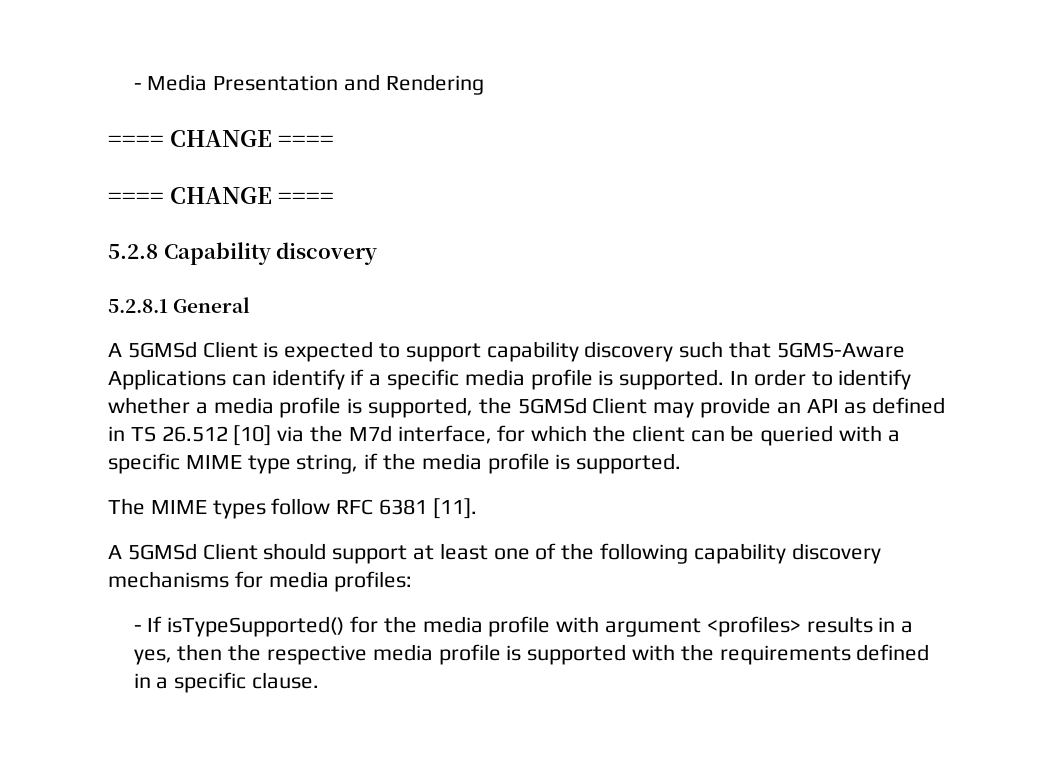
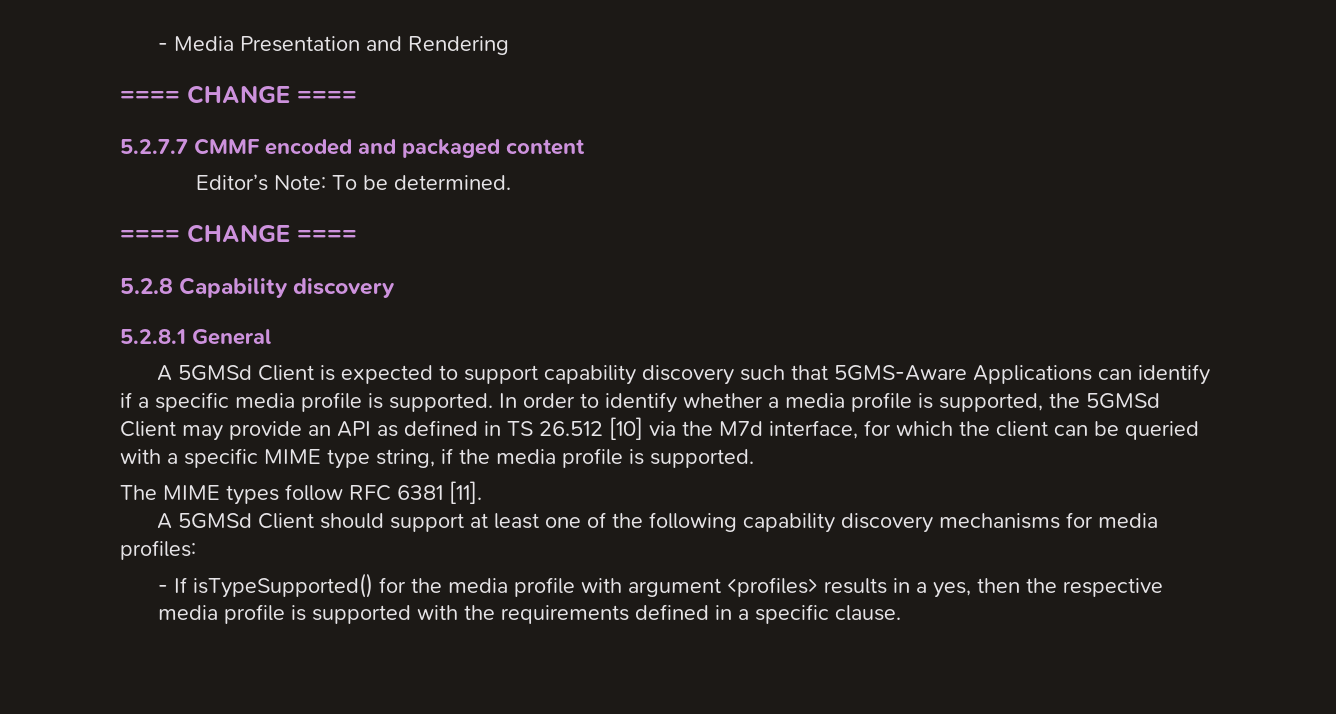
+ 5.2.7.7 CMMF encoded and packaged content
+ Editor’s Note: To be determined.

